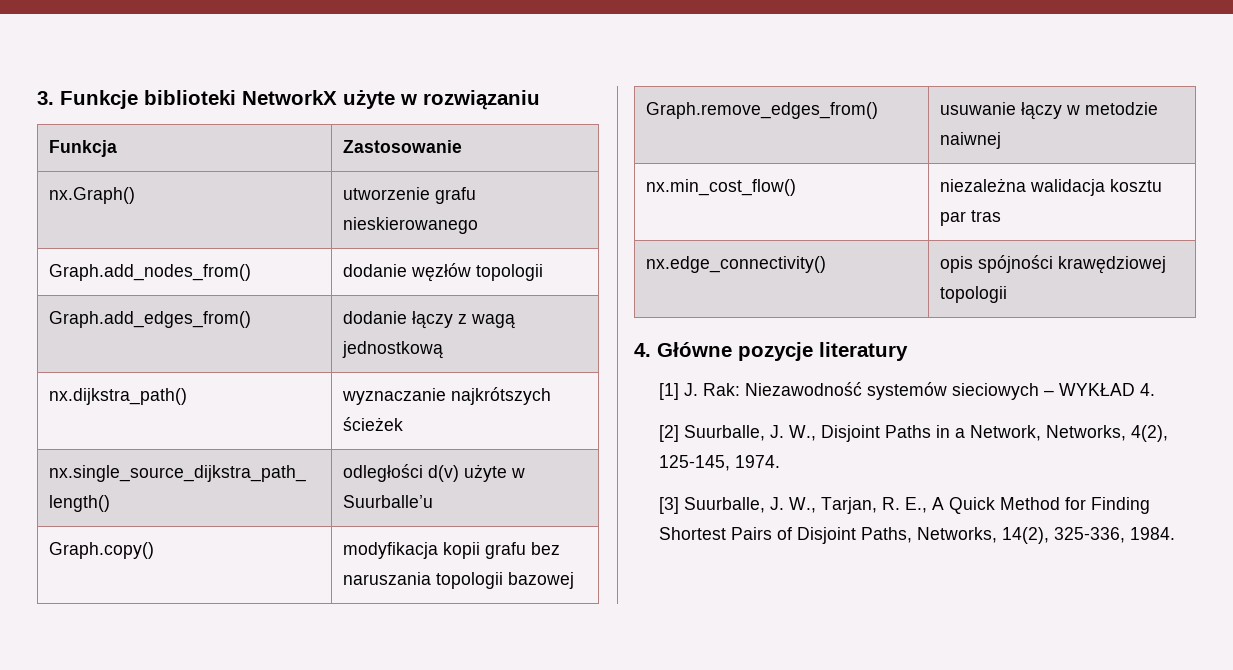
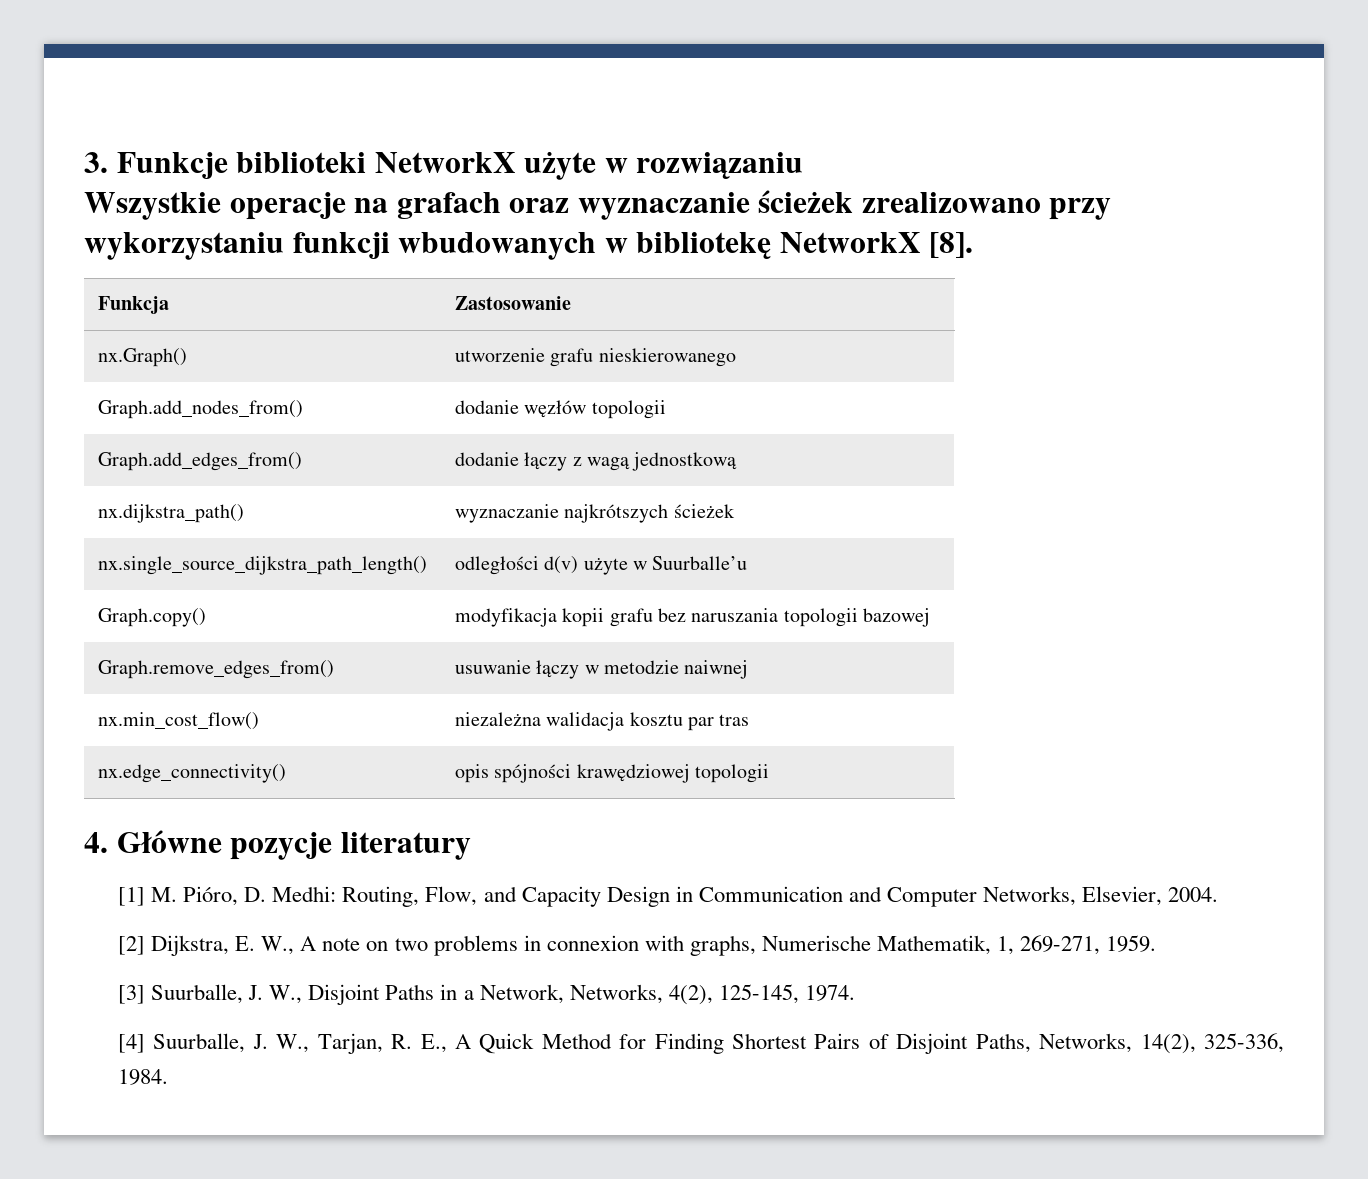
+ Wszystkie operacje na grafach oraz wyznaczanie ścieżek zrealizowano przy wykorzystaniu funkcji wbudowanych w bibliotekę NetworkX [8].
- [1] J. Rak: Niezawodność systemów sieciowych – WYKŁAD 4.
- [2] Suurballe, J. W., Disjoint Paths in a Network, Networks, 4(2), 125-145, 1974.
+ [1] M. Pióro, D. Medhi: Routing, Flow, and Capacity Design in Communication and Computer Networks, Elsevier, 2004.
+ [2] Dijkstra, E. W., A note on two problems in connexion with graphs, Numerische Mathematik, 1, 269-271, 1959.
+ [3] Suurballe, J. W., Disjoint Paths in a Network, Networks, 4(2), 125-145, 1974.
- [3] Suurballe, J. W., Tarjan, R. E., A Quick Method for Finding Shortest Pairs of Disjoint Paths, Networks, 14(2), 325-336, 1984.
+ [4] Suurballe, J. W., Tarjan, R. E., A Quick Method for Finding Shortest Pairs of Disjoint Paths, Networks, 14(2), 325-336, 1984.

